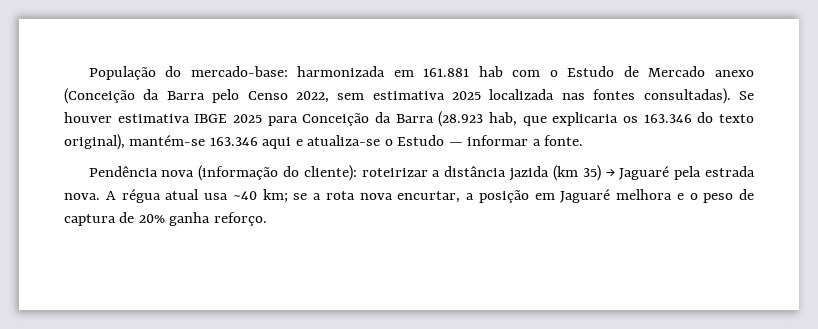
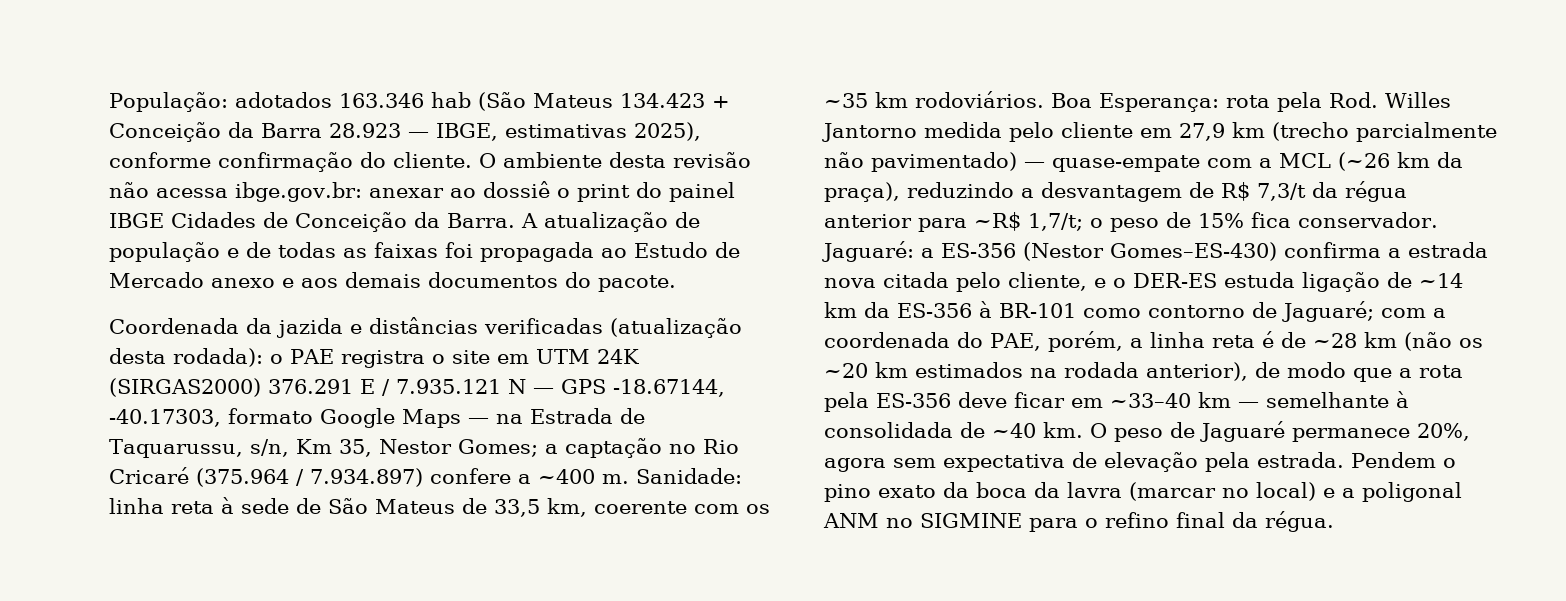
- População do mercado-base: harmonizada em 161.881 hab com o Estudo de Mercado anexo (Conceição da Barra pelo Censo 2022, sem estimativa 2025 localizada nas fontes consultadas). Se houver estimativa IBGE 2025 para Conceição da Barra (28.923 hab, que explicaria os 163.346 do texto original), mantém-se 163.346 aqui e atualiza-se o Estudo — informar a fonte.
- Pendência nova (informação do cliente): roteirizar a distância jazida (km 35) → Jaguaré pela estrada nova. A régua atual usa ~40 km; se a rota nova encurtar, a posição em Jaguaré melhora e o peso de captura de 20% ganha reforço.
+ População: adotados 163.346 hab (São Mateus 134.423 + Conceição da Barra 28.923 — IBGE, estimativas 2025), conforme confirmação do cliente. O ambiente desta revisão não acessa ibge.gov.br: anexar ao dossiê o print do painel IBGE Cidades de Conceição da Barra. A atualização de população e de todas as faixas foi propagada ao Estudo de Mercado anexo e aos demais documentos do pacote.
+ Coordenada da jazida e distâncias verificadas (atualização desta rodada): o PAE registra o site em UTM 24K (SIRGAS2000) 376.291 E / 7.935.121 N — GPS -18.67144, -40.17303, formato Google Maps — na Estrada de Taquarussu, s/n, Km 35, Nestor Gomes; a captação no Rio Cricaré (375.964 / 7.934.897) confere a ~400 m. Sanidade: linha reta à sede de São Mateus de 33,5 km, coerente com os ~35 km rodoviários. Boa Esperança: rota pela Rod. Willes Jantorno medida pelo cliente em 27,9 km (trecho parcialmente não pavimentado) — quase-empate com a MCL (~26 km da praça), reduzindo a desvantagem de R$ 7,3/t da régua anterior para ~R$ 1,7/t; o peso de 15% fica conservador. Jaguaré: a ES-356 (Nestor Gomes–ES-430) confirma a estrada nova citada pelo cliente, e o DER-ES estuda ligação de ~14 km da ES-356 à BR-101 como contorno de Jaguaré; com a coordenada do PAE, porém, a linha reta é de ~28 km (não os ~20 km estimados na rodada anterior), de modo que a rota pela ES-356 deve ficar em ~33–40 km — semelhante à consolidada de ~40 km. O peso de Jaguaré permanece 20%, agora sem expectativa de elevação pela estrada. Pendem o pino exato da boca da lavra (marcar no local) e a poligonal ANM no SIGMINE para o refino final da régua.

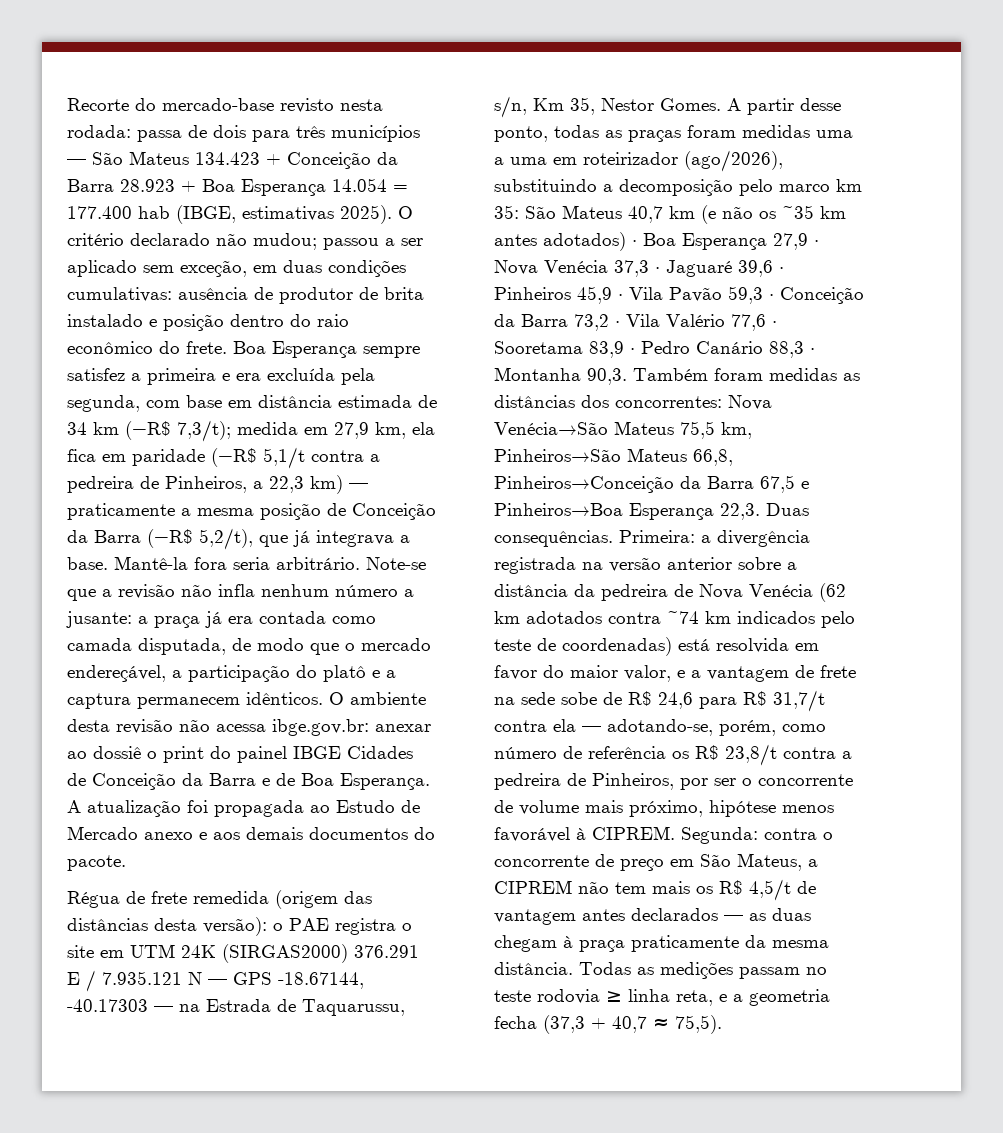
- População: adotados 163.346 hab (São Mateus 134.423 + Conceição da Barra 28.923 — IBGE, estimativas 2025), conforme confirmação do cliente.
+ Recorte do mercado-base revisto nesta rodada: passa de dois para três municípios — São Mateus 134.423 + Conceição da Barra 28.923 + Boa Esperança 14.054 = 177.400 hab (IBGE, estimativas 2025). O critério declarado não mudou; passou a ser aplicado sem exceção, em duas condições cumulativas: ausência de produtor de brita instalado e posição dentro do raio econômico do frete. Boa Esperança sempre satisfez a primeira e era excluída pela segunda, com base em distância estimada de 34 km (−R$ 7,3/t); medida em 27,9 km, ela fica em paridade (−R$ 5,1/t contra a pedreira de Pinheiros, a 22,3 km) — praticamente a mesma posição de Conceição da Barra (−R$ 5,2/t), que já integrava a base. Mantê-la fora seria arbitrário. Note-se que a revisão não infla nenhum número a jusante: a praça já era contada como camada disputada, de modo que o mercado endereçável, a participação do platô e a captura permanecem idênticos.
- O ambiente desta revisão não acessa ibge.gov.br: anexar ao dossiê o print do painel IBGE Cidades de Conceição da Barra. A atualização de população e de todas as faixas foi propagada ao Estudo de Mercado anexo e aos demais documentos do pacote.
+ O ambiente desta revisão não acessa ibge.gov.br: anexar ao dossiê o print do painel IBGE Cidades de Conceição da Barra e de Boa Esperança. A atualização foi propagada ao Estudo de Mercado anexo e aos demais documentos do pacote.
- Coordenada da jazida e distâncias verificadas (atualização desta rodada): o PAE registra o site em UTM 24K (SIRGAS2000) 376.291 E / 7.935.121 N — GPS -18.67144, -40.17303, formato Google Maps — na Estrada de Taquarussu, s/n, Km 35, Nestor Gomes; a captação no Rio Cricaré (375.964 / 7.934.897) confere a ~400 m. Sanidade: linha reta à sede de São Mateus de 33,5 km, coerente com os ~35 km rodoviários. Boa Esperança: rota pela Rod. Willes Jantorno medida pelo cliente em 27,9 km (trecho parcialmente não pavimentado) — quase-empate com a MCL (~26 km da praça), reduzindo a desvantagem de R$ 7,3/t da régua anterior para ~R$ 1,7/t; o peso de 15% fica conservador. Jaguaré: a ES-356 (Nestor Gomes–ES-430) confirma a estrada nova citada pelo cliente, e o DER-ES estuda ligação de ~14 km da ES-356 à BR-101 como contorno de Jaguaré; com a coordenada do PAE, porém, a linha reta é de ~28 km (não os ~20 km estimados na rodada anterior), de modo que a rota pela ES-356 deve ficar em ~33–40 km — semelhante à consolidada de ~40 km. O peso de Jaguaré permanece 20%, agora sem expectativa de elevação pela estrada. Pendem o pino exato da boca da lavra (marcar no local) e a poligonal ANM no SIGMINE para o refino final da régua.
+ Régua de frete remedida (origem das distâncias desta versão): o PAE registra o site em UTM 24K (SIRGAS2000) 376.291 E / 7.935.121 N — GPS -18.67144, -40.17303 — na Estrada de Taquarussu, s/n, Km 35, Nestor Gomes. A partir desse ponto, todas as praças foram medidas uma a uma em roteirizador (ago/2026), substituindo a decomposição pelo marco km 35: São Mateus 40,7 km (e não os ~35 km antes adotados) · Boa Esperança 27,9 · Nova Venécia 37,3 · Jaguaré 39,6 · Pinheiros 45,9 · Vila Pavão 59,3 · Conceição da Barra 73,2 · Vila Valério 77,6 · Sooretama 83,9 · Pedro Canário 88,3 · Montanha 90,3. Também foram medidas as distâncias dos concorrentes: Nova Venécia→São Mateus 75,5 km, Pinheiros→São Mateus 66,8, Pinheiros→Conceição da Barra 67,5 e Pinheiros→Boa Esperança 22,3. Duas consequências. Primeira: a divergência registrada na versão anterior sobre a distância da pedreira de Nova Venécia (62 km adotados contra ~74 km indicados pelo teste de coordenadas) está resolvida em favor do maior valor, e a vantagem de frete na sede sobe de R$ 24,6 para R$ 31,7/t contra ela — adotando-se, porém, como número de referência os R$ 23,8/t contra a pedreira de Pinheiros, por ser o concorrente de volume mais próximo, hipótese menos favorável à CIPREM. Segunda: contra o concorrente de preço em São Mateus, a CIPREM não tem mais os R$ 4,5/t de vantagem antes declarados — as duas chegam à praça praticamente da mesma distância. Todas as medições passam no teste rodovia ≥ linha reta, e a geometria fecha (37,3 + 40,7 ≈ 75,5).

